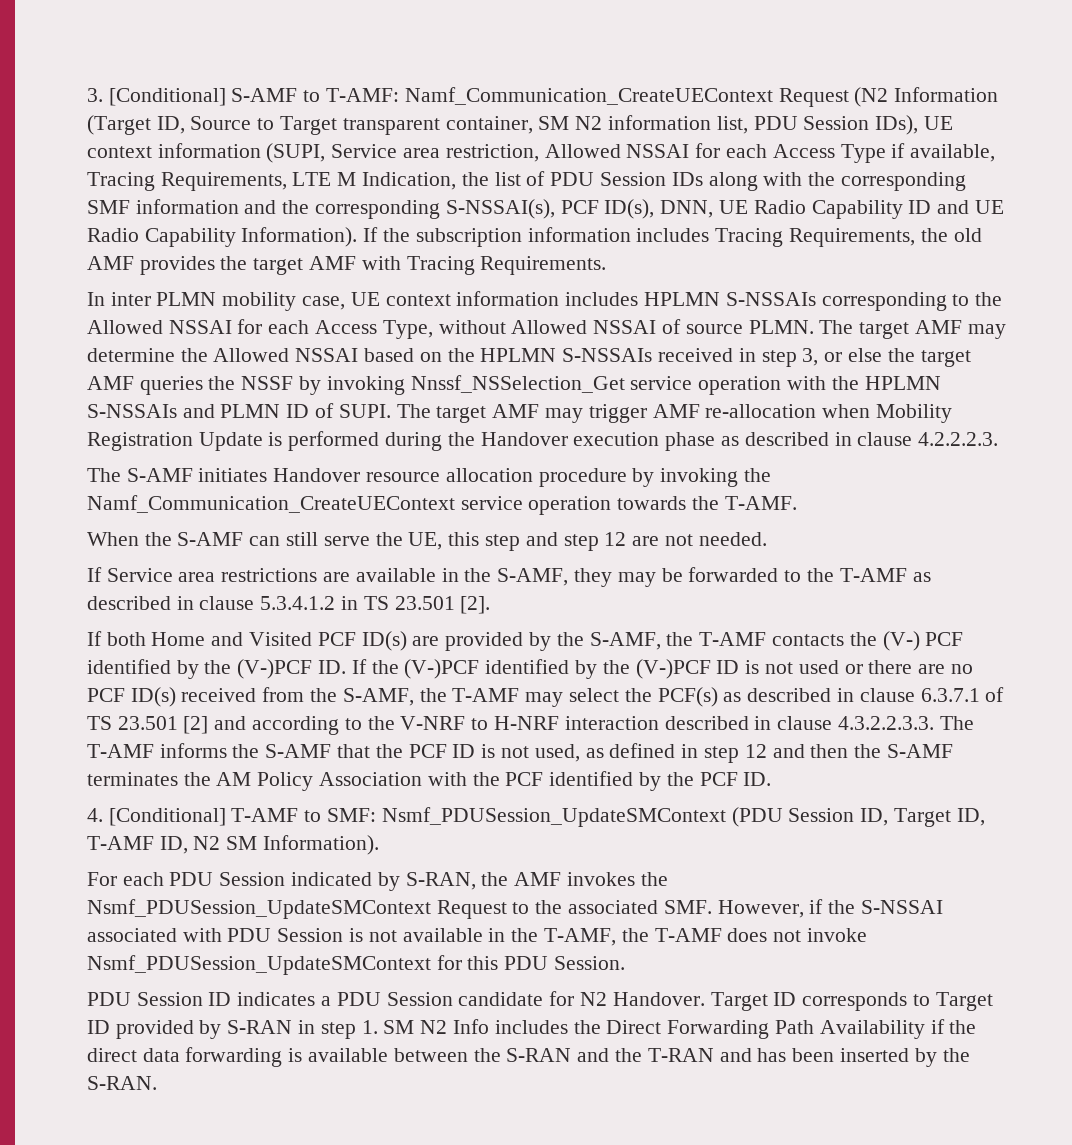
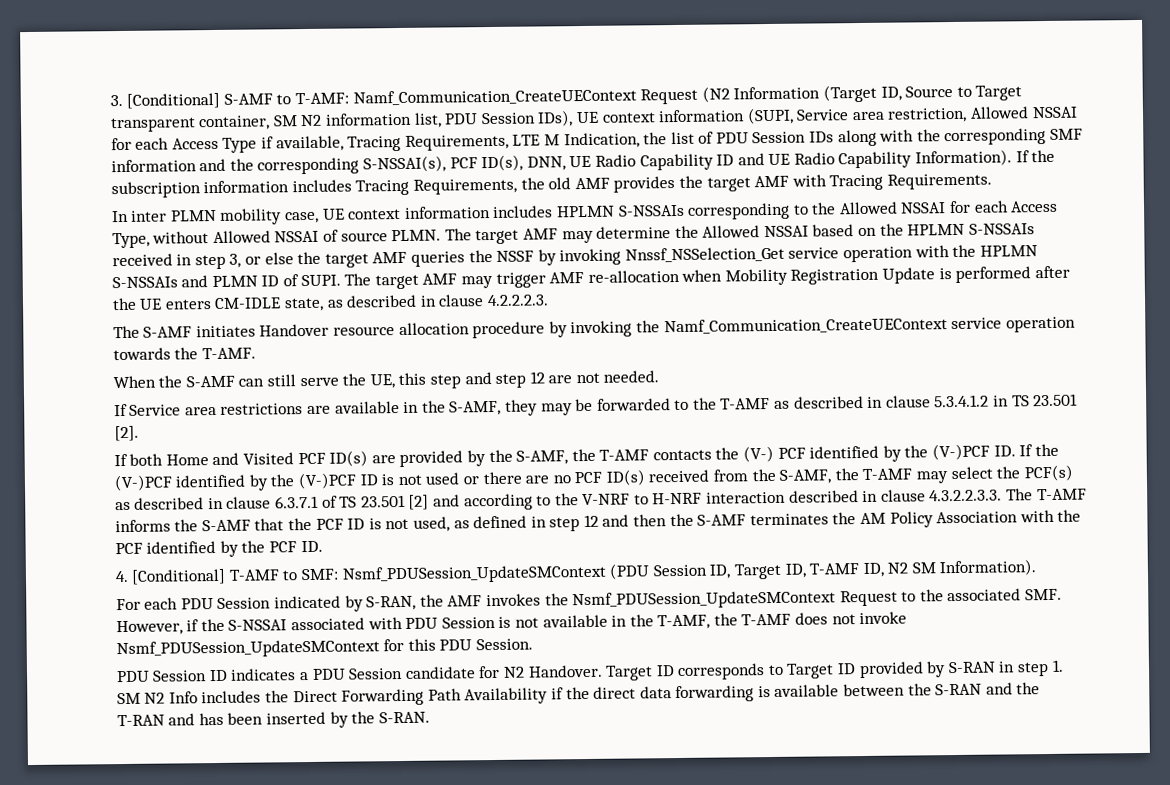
- The target AMF may trigger AMF re-allocation when Mobility Registration Update is performed during the Handover execution phase as described in clause 4.2.2.2.3.
+ The target AMF may trigger AMF re-allocation when Mobility Registration Update is performed after the UE enters CM-IDLE state, as described in clause 4.2.2.2.3.

